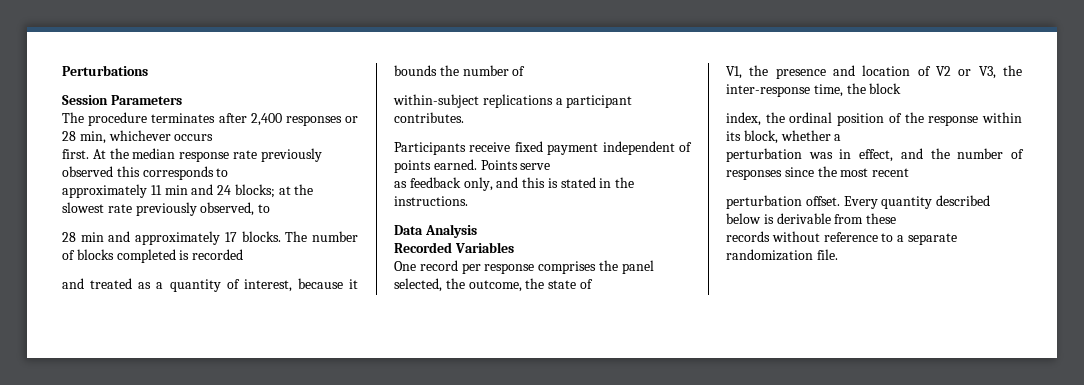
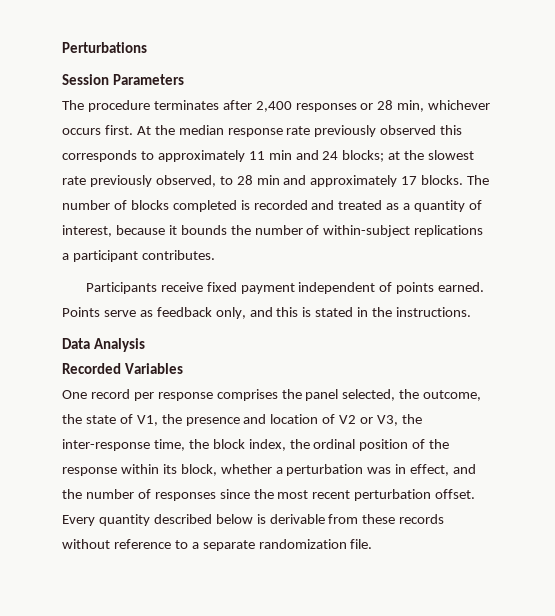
- The procedure terminates after 2,400 responses or 28 min, whichever occurs
- first.
+ The procedure terminates after 2,400 responses or 28 min, whichever occurs first.
- At the median response rate previously observed this corresponds to
- approximately 11 min and 24 blocks; at the slowest rate previously observed, to
- 28 min and approximately 17 blocks.
+ At the median response rate previously observed this corresponds to approximately 11 min and 24 blocks; at the slowest rate previously observed, to 28 min and approximately 17 blocks.
- The number of blocks completed is recorded
- and treated as a quantity of interest, because it bounds the number of
- within-subject replications a participant contributes.
+ The number of blocks completed is recorded and treated as a quantity of interest, because it bounds the number of within-subject replications a participant contributes.
- Points serve
- as feedback only, and this is stated in the instructions.
+ Points serve as feedback only, and this is stated in the instructions.
- One record per response comprises the panel selected, the outcome, the state of
- V1, the presence and location of V2 or V3, the inter-response time, the block
- index, the ordinal position of the response within its block, whether a
- perturbation was in effect, and the number of responses since the most recent
- perturbation offset.
+ One record per response comprises the panel selected, the outcome, the state of V1, the presence and location of V2 or V3, the inter-response time, the block index, the ordinal position of the response within its block, whether a perturbation was in effect, and the number of responses since the most recent perturbation offset.
- Every quantity described below is derivable from these
- records without reference to a separate randomization file.
+ Every quantity described below is derivable from these records without reference to a separate randomization file.

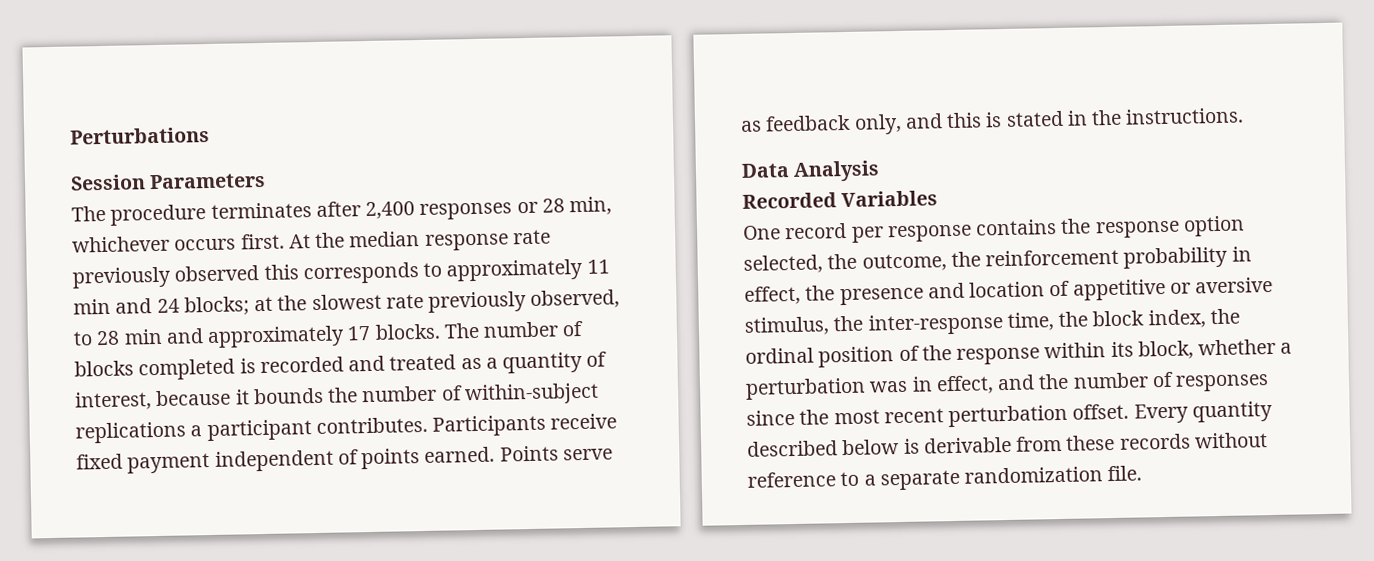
- The number of blocks completed is recorded and treated as a quantity of interest, because it bounds the number of within-subject replications a participant contributes.
- Participants receive fixed payment independent of points earned.
+ The number of blocks completed is recorded and treated as a quantity of interest, because it bounds the number of within-subject replications a participant contributes. Participants receive fixed payment independent of points earned.
- One record per response comprises the panel selected, the outcome, the state of V1, the presence and location of V2 or V3, the inter-response time, the block index, the ordinal position of the response within its block, whether a perturbation was in effect, and the number of responses since the most recent perturbation offset.
+ One record per response contains the response option selected, the outcome, the reinforcement probability in effect, the presence and location of appetitive or aversive stimulus, the inter-response time, the block index, the ordinal position of the response within its block, whether a perturbation was in effect, and the number of responses since the most recent perturbation offset.

